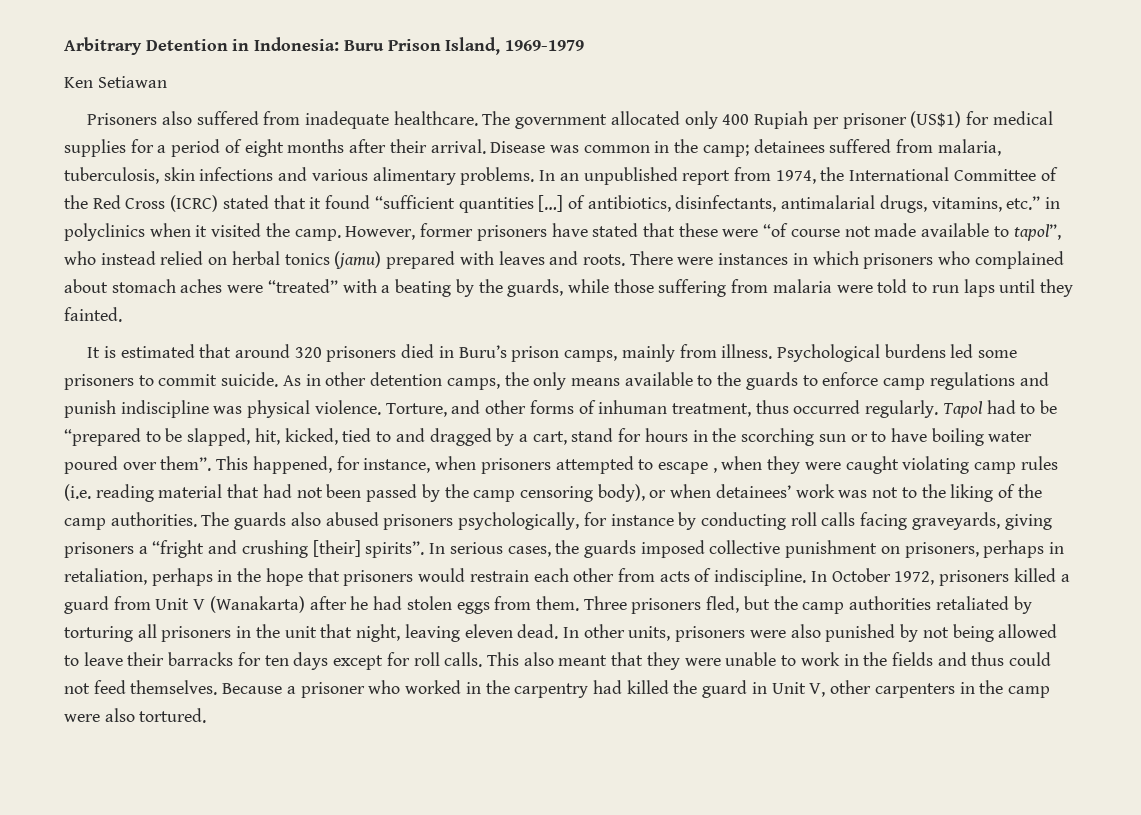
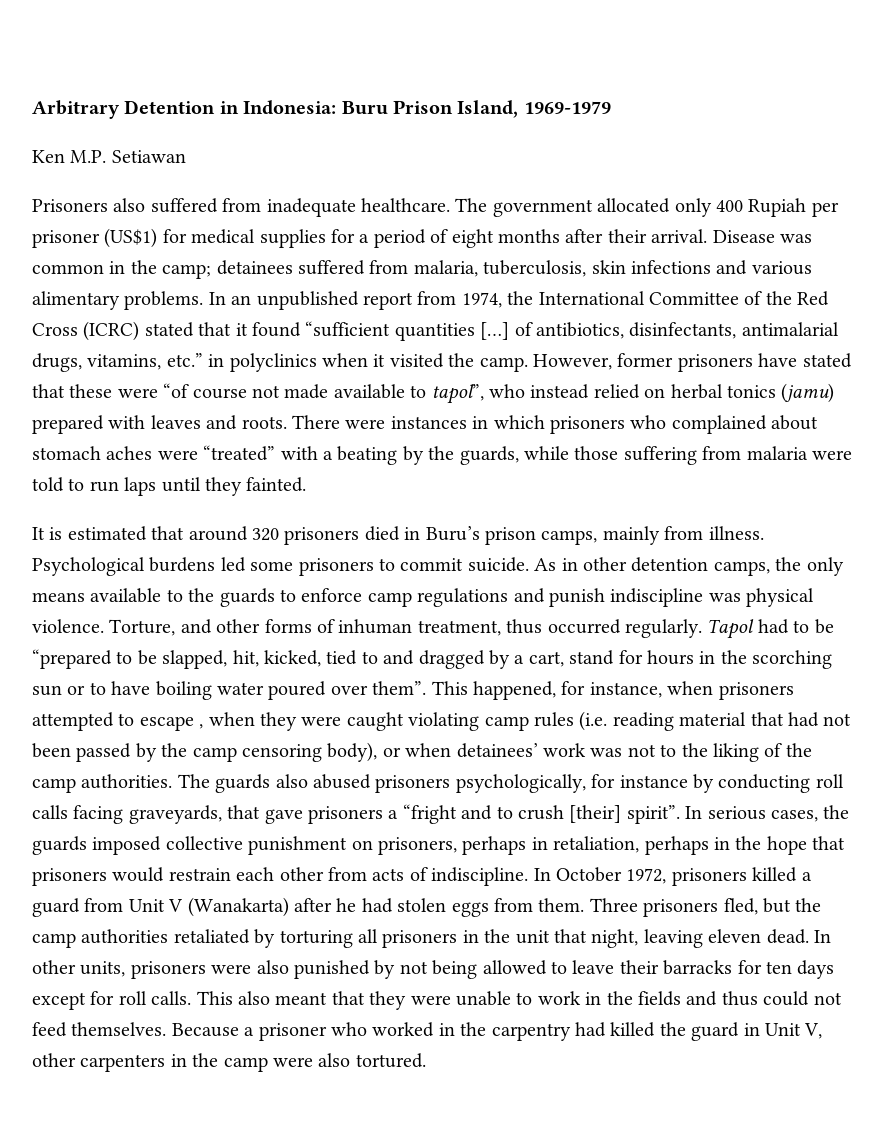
- Ken Setiawan
+ Ken M.P. Setiawan
- The guards also abused prisoners psychologically, for instance by conducting roll calls facing graveyards, giving prisoners a “fright and crushing [their] spirits”.
+ The guards also abused prisoners psychologically, for instance by conducting roll calls facing graveyards, that gave prisoners a “fright and to crush [their] spirit”.

